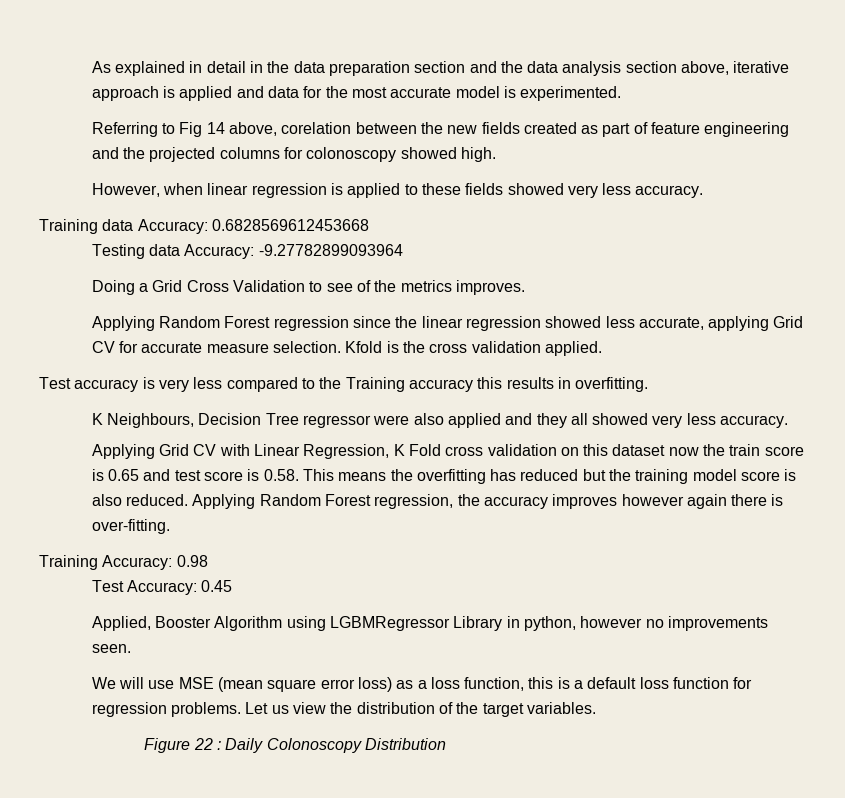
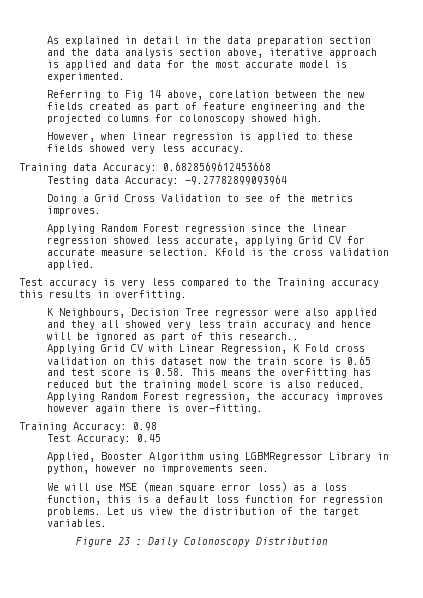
- K Neighbours, Decision Tree regressor were also applied and they all showed very less accuracy.
+ K Neighbours, Decision Tree regressor were also applied and they all showed very less train accuracy and hence will be ignored as part of this research..
- Figure 22 : Daily Colonoscopy Distribution
+ Figure 23 : Daily Colonoscopy Distribution

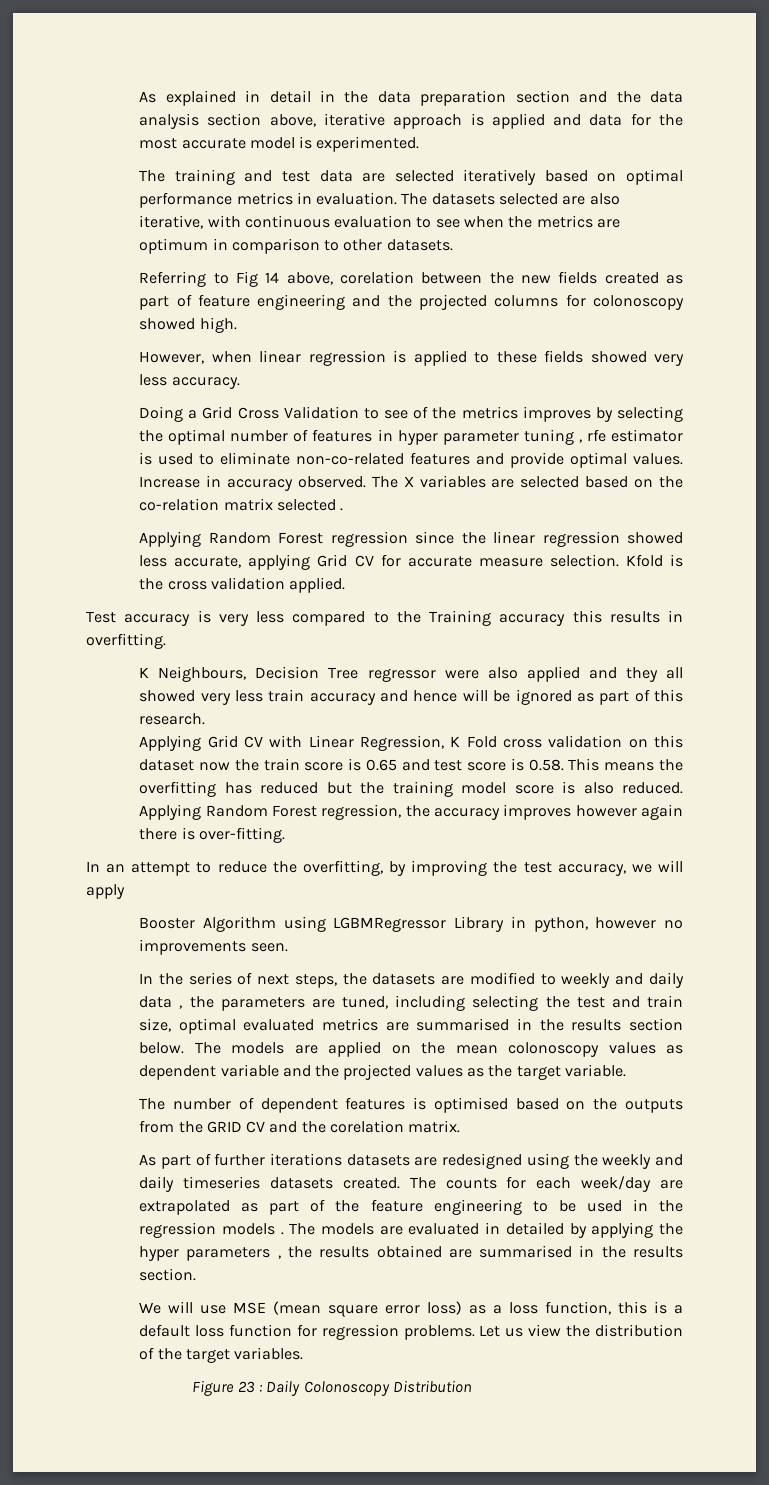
+ The training and test data are selected iteratively based on optimal performance metrics in evaluation. The datasets selected are also iterative, with continuous evaluation to see when the metrics are optimum in comparison to other datasets.
- Training data Accuracy: 0.6828569612453668
- Testing data Accuracy: -9.27782899093964
- Doing a Grid Cross Validation to see of the metrics improves.
+ Doing a Grid Cross Validation to see of the metrics improves by selecting the optimal number of features in hyper parameter tuning , rfe estimator is used to eliminate non-co-related features and provide optimal values. Increase in accuracy observed. The X variables are selected based on the co-relation matrix selected .
- K Neighbours, Decision Tree regressor were also applied and they all showed very less train accuracy and hence will be ignored as part of this research..
+ K Neighbours, Decision Tree regressor were also applied and they all showed very less train accuracy and hence will be ignored as part of this research.
- Training Accuracy: 0.98
- Test Accuracy: 0.45
- Applied, Booster Algorithm using LGBMRegressor Library in python, however no improvements seen.
+ In an attempt to reduce the overfitting, by improving the test accuracy, we will apply
+ Booster Algorithm using LGBMRegressor Library in python, however no improvements seen.
+ In the series of next steps, the datasets are modified to weekly and daily data , the parameters are tuned, including selecting the test and train size, optimal evaluated metrics are summarised in the results section below. The models are applied on the mean colonoscopy values as dependent variable and the projected values as the target variable.
+ The number of dependent features is optimised based on the outputs from the GRID CV and the corelation matrix.
+ As part of further iterations datasets are redesigned using the weekly and daily timeseries datasets created. The counts for each week/day are extrapolated as part of the feature engineering to be used in the regression models . The models are evaluated in detailed by applying the hyper parameters , the results obtained are summarised in the results section.

